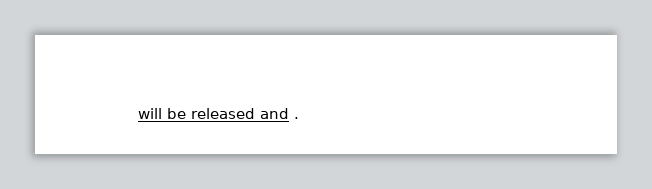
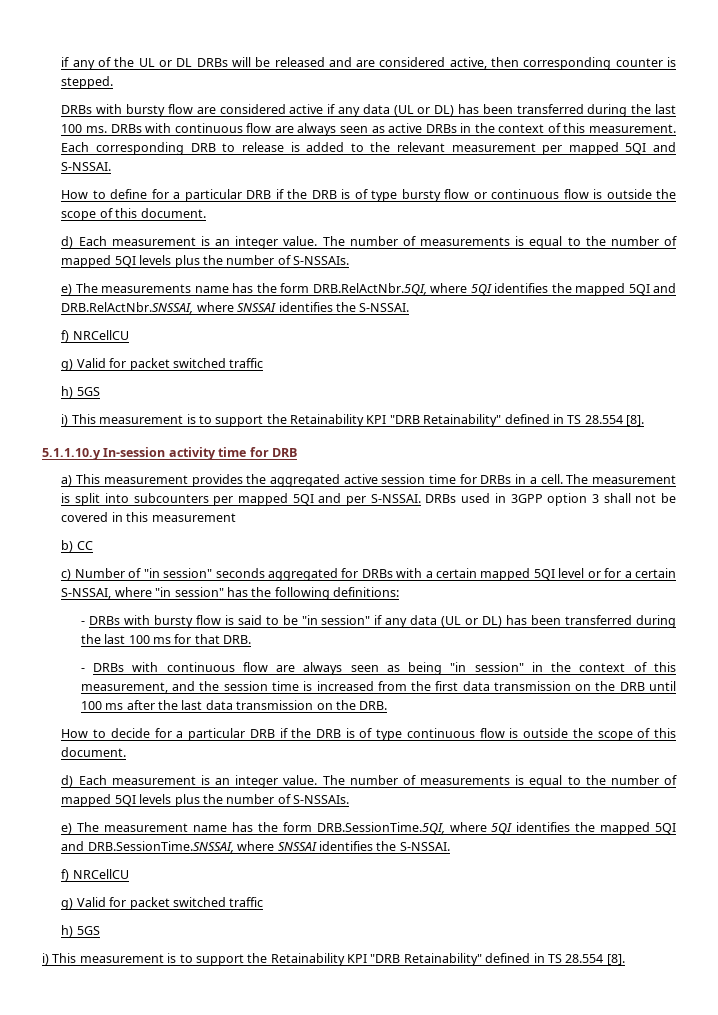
- will be released and .
+ if any of the UL or DL DRBs will be released and are considered active, then corresponding counter is stepped.
+ DRBs with bursty flow are considered active if any data (UL or DL) has been transferred during the last 100 ms. DRBs with continuous flow are always seen as active DRBs in the context of this measurement. Each corresponding DRB to release is added to the relevant measurement per mapped 5QI and S-NSSAI.
+ How to define for a particular DRB if the DRB is of type bursty flow or continuous flow is outside the scope of this document.
+ d) Each measurement is an integer value. The number of measurements is equal to the number of mapped 5QI levels plus the number of S-NSSAIs.
+ e) The measurements name has the form DRB.RelActNbr.5QI, where 5QI identifies the mapped 5QI and DRB.RelActNbr.SNSSAI, where SNSSAI identifies the S-NSSAI.
+ f) NRCellCU
+ g) Valid for packet switched traffic
+ h) 5GS
+ i) This measurement is to support the Retainability KPI "DRB Retainability" defined in TS 28.554 [8].
+ 5.1.1.10.y In-session activity time for DRB
+ a) This measurement provides the aggregated active session time for DRBs in a cell. The measurement is split into subcounters per mapped 5QI and per S-NSSAI. DRBs used in 3GPP option 3 shall not be covered in this measurement
+ b) CC
+ c) Number of "in session" seconds aggregated for DRBs with a certain mapped 5QI level or for a certain S-NSSAI, where "in session" has the following definitions:
+ - DRBs with bursty flow is said to be "in session" if any data (UL or DL) has been transferred during the last 100 ms for that DRB.
+ - DRBs with continuous flow are always seen as being "in session" in the context of this measurement, and the session time is increased from the first data transmission on the DRB until 100 ms after the last data transmission on the DRB.
+ How to decide for a particular DRB if the DRB is of type continuous flow is outside the scope of this document.
+ d) Each measurement is an integer value. The number of measurements is equal to the number of mapped 5QI levels plus the number of S-NSSAIs.
+ e) The measurement name has the form DRB.SessionTime.5QI, where 5QI identifies the mapped 5QI and DRB.SessionTime.SNSSAI, where SNSSAI identifies the S-NSSAI.
+ f) NRCellCU
+ g) Valid for packet switched traffic
+ h) 5GS
+ i) This measurement is to support the Retainability KPI "DRB Retainability" defined in TS 28.554 [8].

